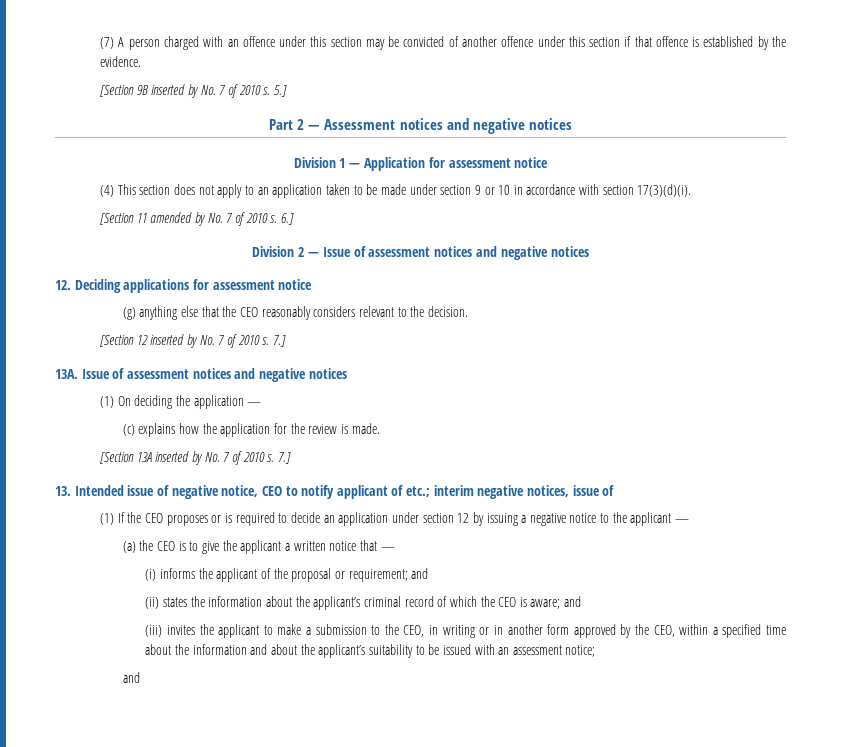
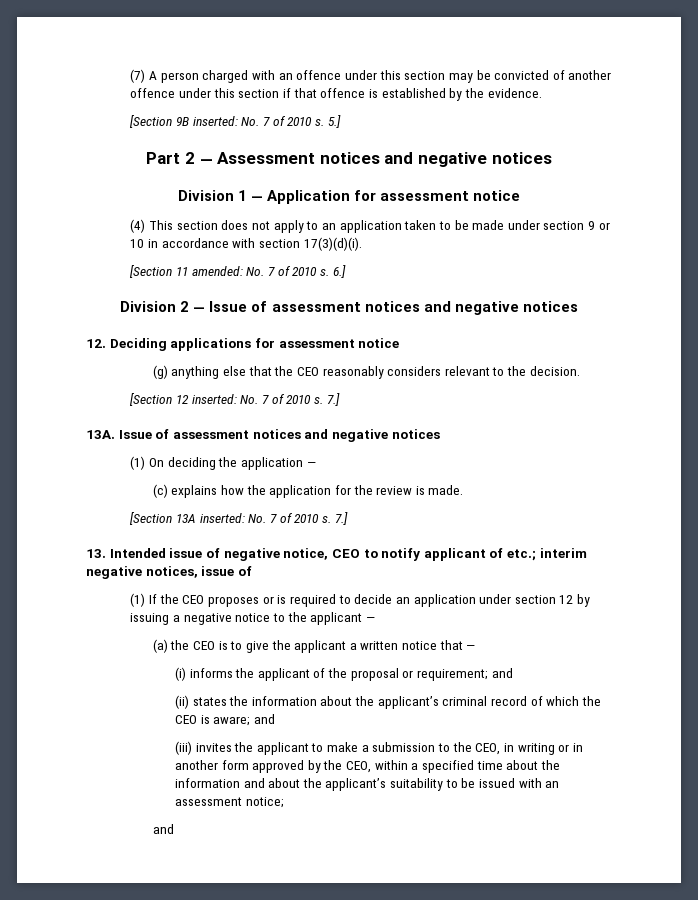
- [Section 9B inserted by No. 7 of 2010 s.
+ [Section 9B inserted: No. 7 of 2010 s.
- [Section 11 amended by No. 7 of 2010 s.
+ [Section 11 amended: No. 7 of 2010 s.
- [Section 12 inserted by No. 7 of 2010 s.
+ [Section 12 inserted: No. 7 of 2010 s.
- [Section 13A inserted by No. 7 of 2010 s.
+ [Section 13A inserted: No. 7 of 2010 s.

